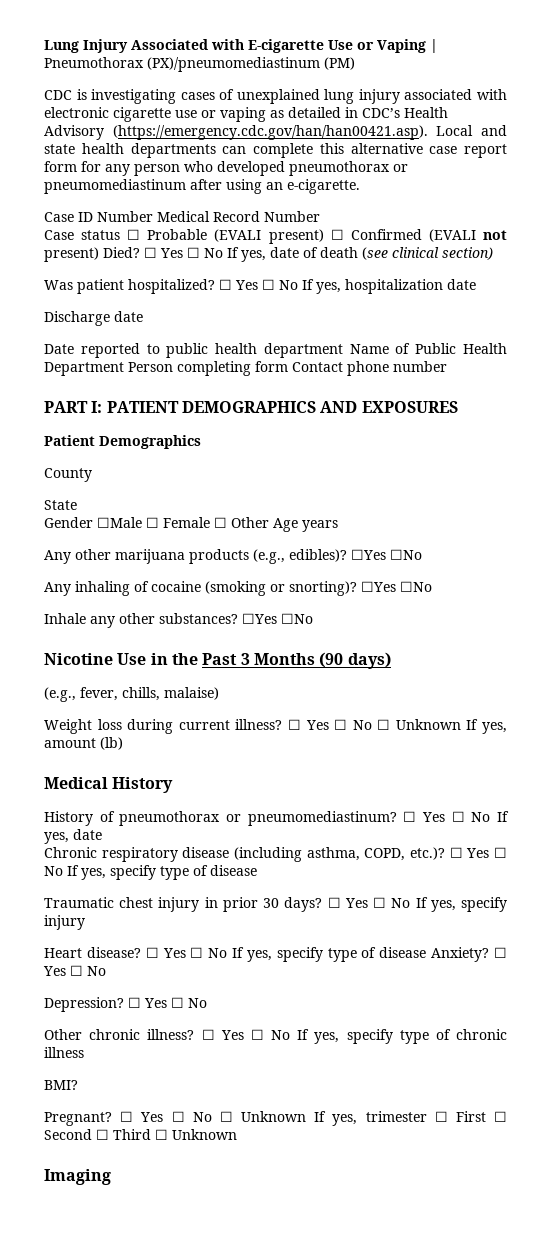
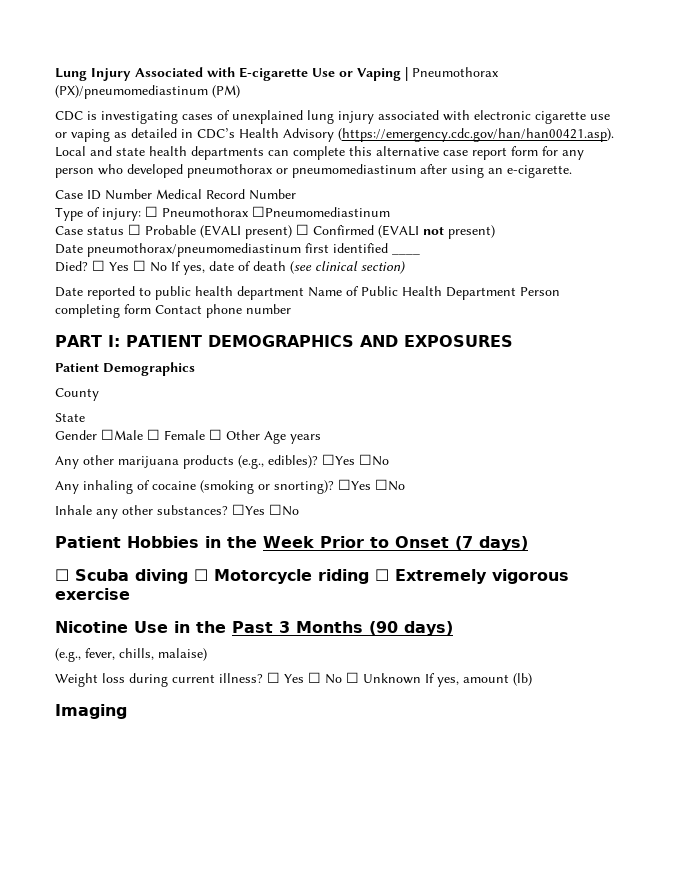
+ Type of injury: ☐ Pneumothorax ☐Pneumomediastinum
- Case status ☐ Probable (EVALI present) ☐ Confirmed (EVALI not present) Died?
+ Case status ☐ Probable (EVALI present) ☐ Confirmed (EVALI not present)
+ Date pneumothorax/pneumomediastinum first identified ____
+ Died?
- Was patient hospitalized? ☐ Yes ☐ No If yes, hospitalization date
- Discharge date
+ Patient Hobbies in the Week Prior to Onset (7 days)
+ ☐ Scuba diving ☐ Motorcycle riding ☐ Extremely vigorous exercise
- Medical History
- History of pneumothorax or pneumomediastinum? ☐ Yes ☐ No If yes, date
- Chronic respiratory disease (including asthma, COPD, etc.)? ☐ Yes ☐ No If yes, specify type of disease
- Traumatic chest injury in prior 30 days? ☐ Yes ☐ No If yes, specify injury
- Heart disease? ☐ Yes ☐ No If yes, specify type of disease Anxiety? ☐ Yes ☐ No
- Depression? ☐ Yes ☐ No
- Other chronic illness? ☐ Yes ☐ No If yes, specify type of chronic illness
- BMI?
- Pregnant? ☐ Yes ☐ No ☐ Unknown If yes, trimester ☐ First ☐ Second ☐ Third ☐ Unknown

